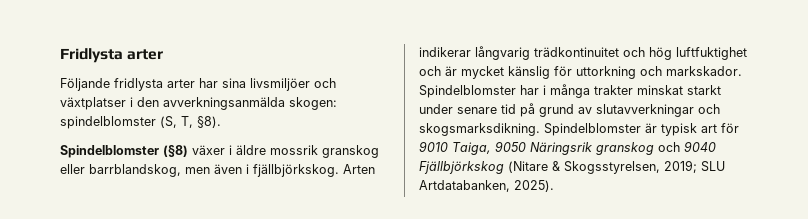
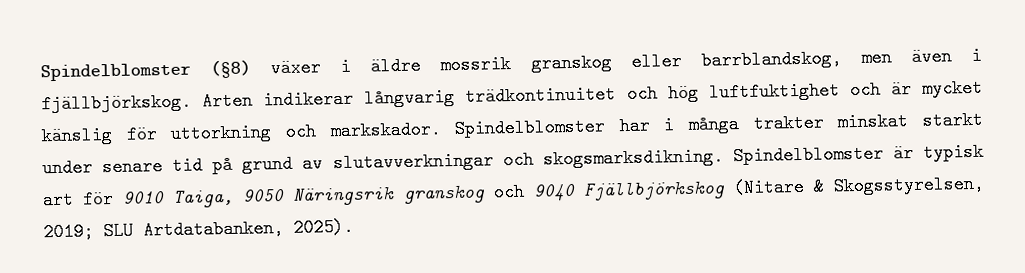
- Fridlysta arter
- Följande fridlysta arter har sina livsmiljöer och växtplatser i den avverkningsanmälda skogen: spindelblomster (S, T, §8).

